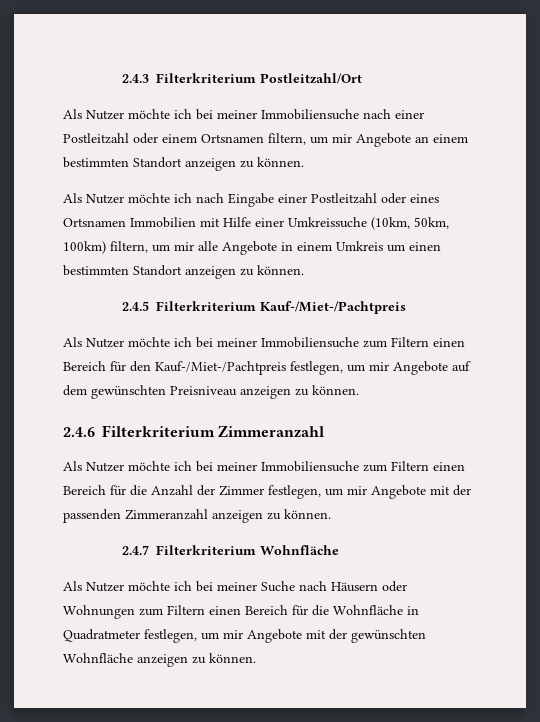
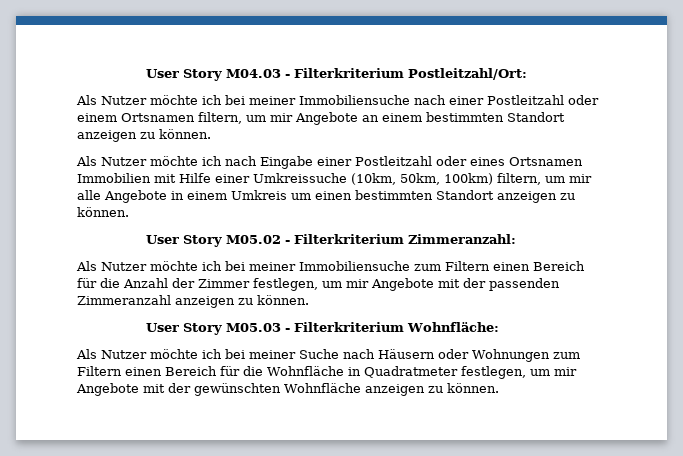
- 2.4.3 Filterkriterium Postleitzahl/Ort
+ User Story M04.03 - Filterkriterium Postleitzahl/Ort:
- 2.4.5 Filterkriterium Kauf-/Miet-/Pachtpreis
- Als Nutzer möchte ich bei meiner Immobiliensuche zum Filtern einen Bereich für den Kauf-/Miet-/Pachtpreis festlegen, um mir Angebote auf dem gewünschten Preisniveau anzeigen zu können.
- 2.4.6 Filterkriterium Zimmeranzahl
+ User Story M05.02 - Filterkriterium Zimmeranzahl:
- 2.4.7 Filterkriterium Wohnfläche
+ User Story M05.03 - Filterkriterium Wohnfläche:

